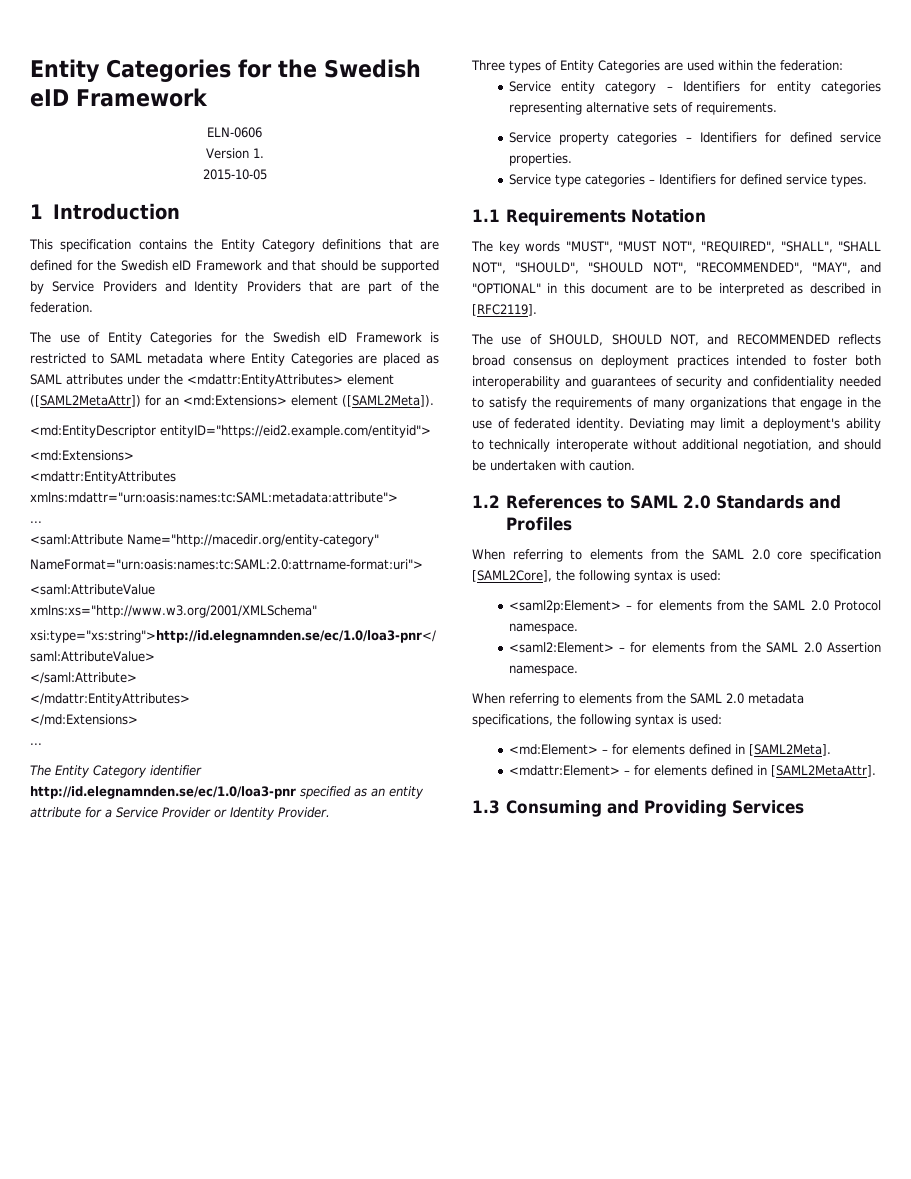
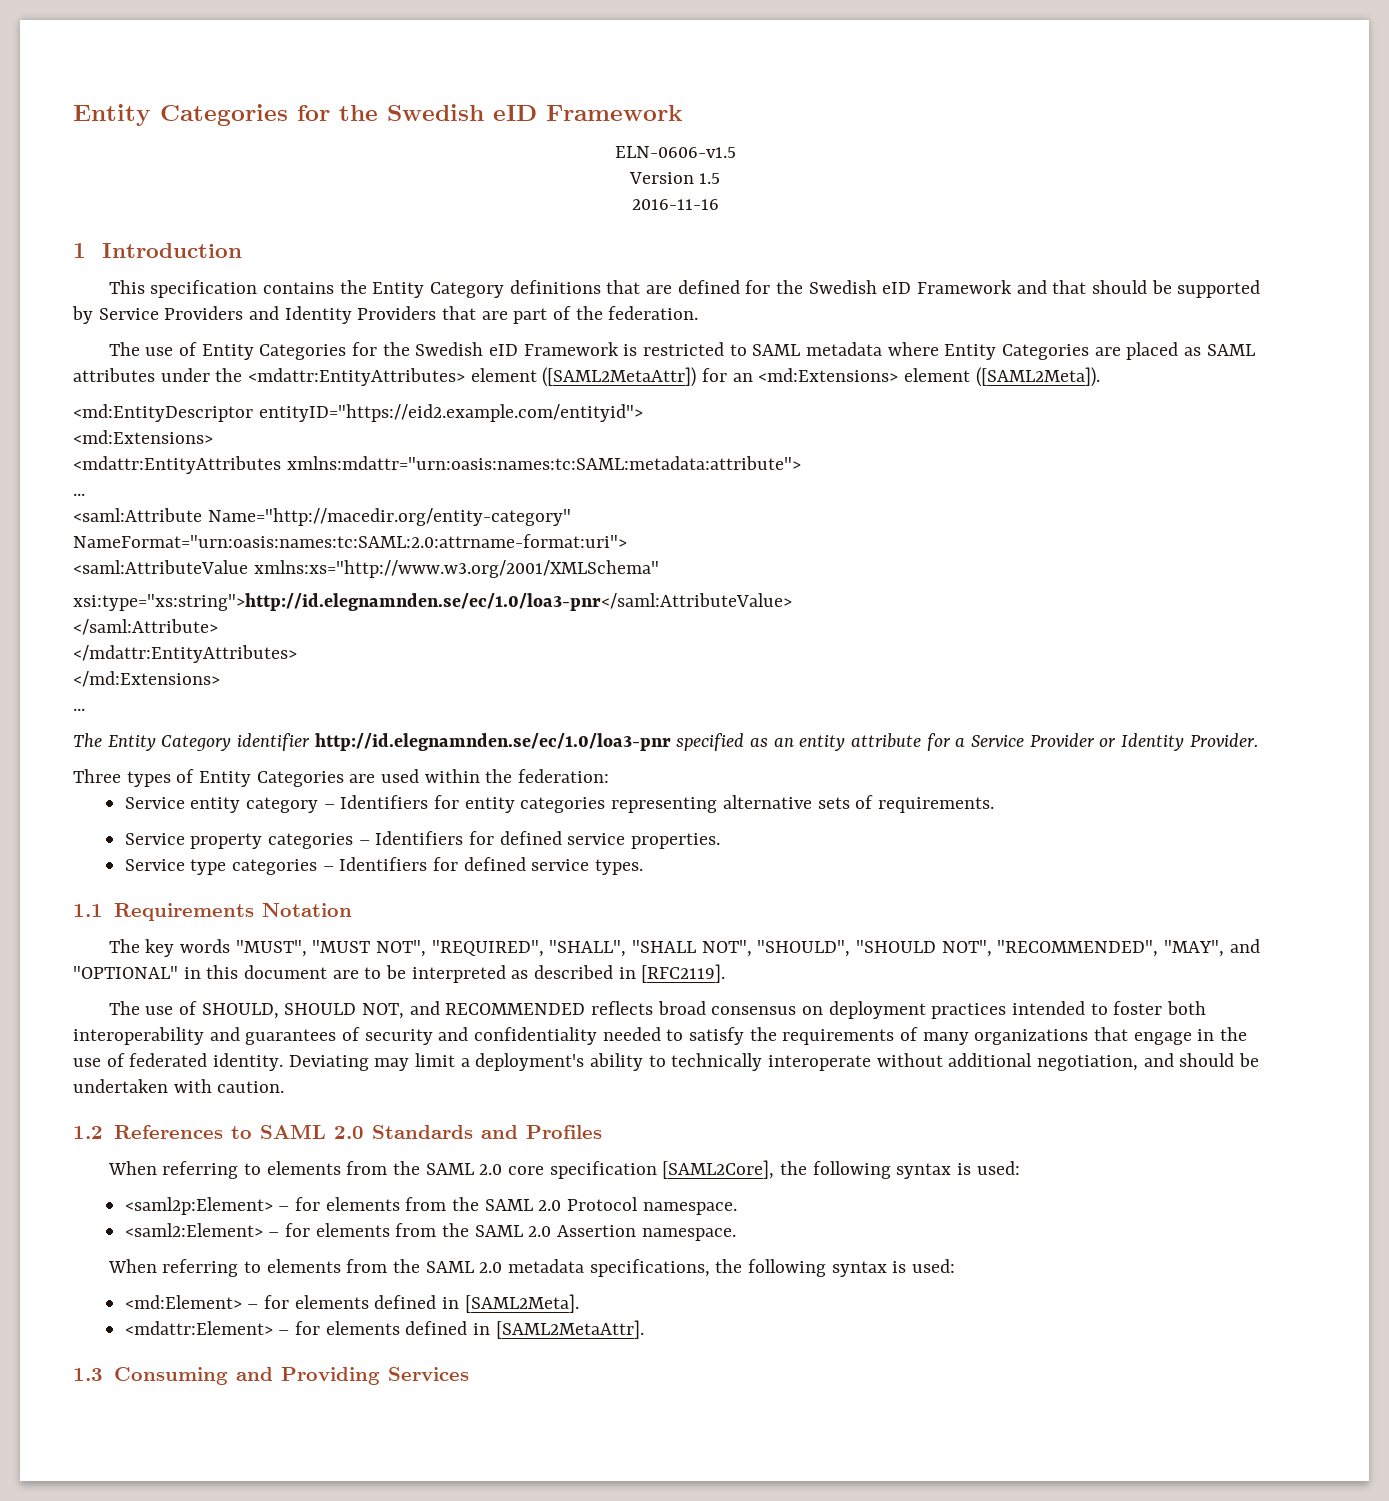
- ELN-0606
+ ELN-0606-v1.5
- Version 1.
- 2015-10-05
+ Version 1.5
+ 2016-11-16

